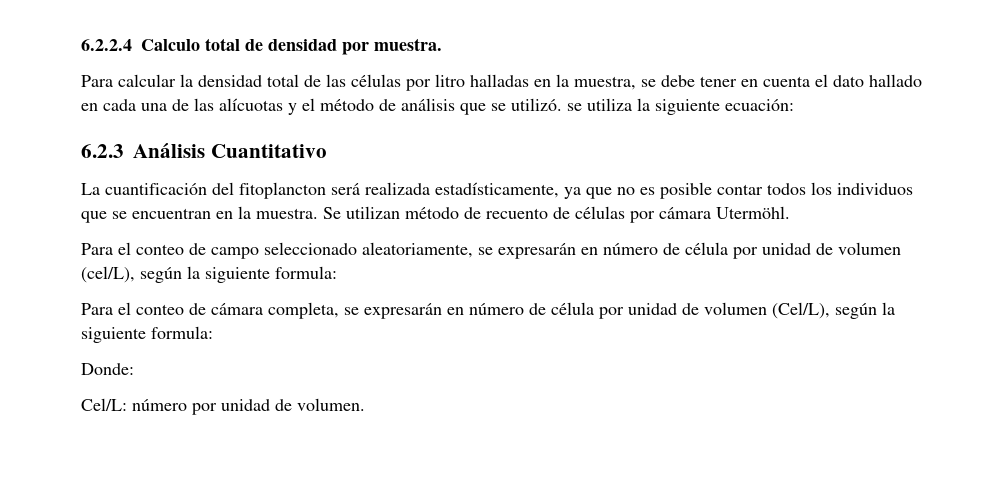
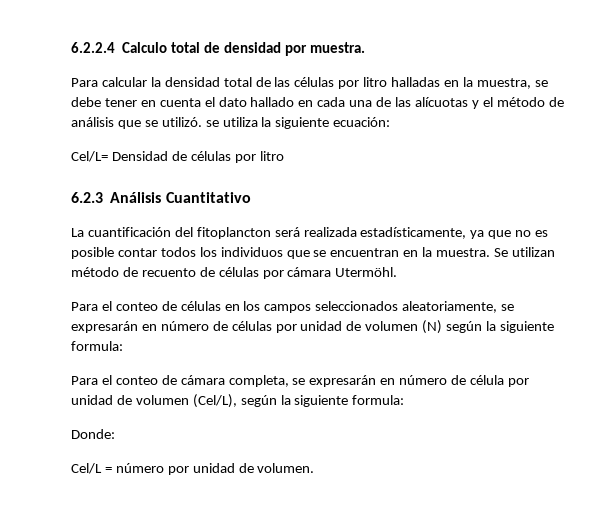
+ Cel/L= Densidad de células por litro
- Para el conteo de campo seleccionado aleatoriamente, se expresarán en número de célula por unidad de volumen (cel/L), según la siguiente formula:
+ Para el conteo de células en los campos seleccionados aleatoriamente, se expresarán en número de células por unidad de volumen (N) según la siguiente formula:
- Cel/L: número por unidad de volumen.
+ Cel/L = número por unidad de volumen.

